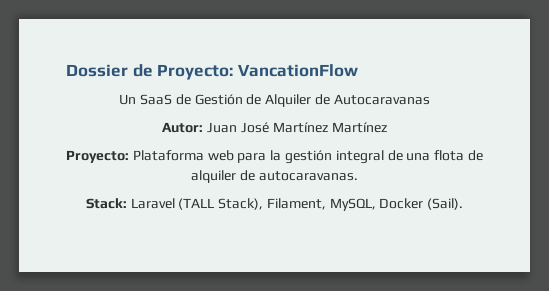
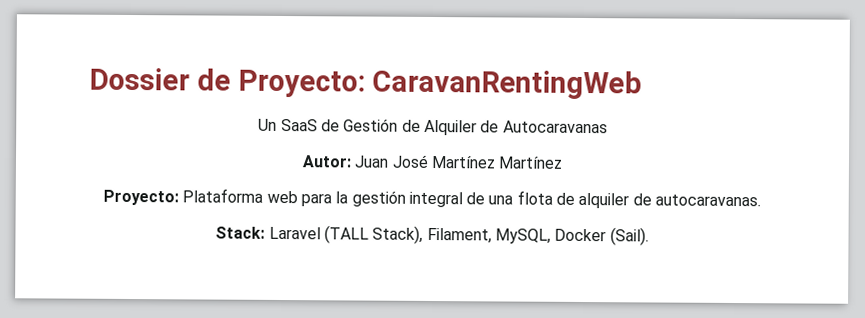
- Dossier de Proyecto: VancationFlow
+ Dossier de Proyecto: CaravanRentingWeb

